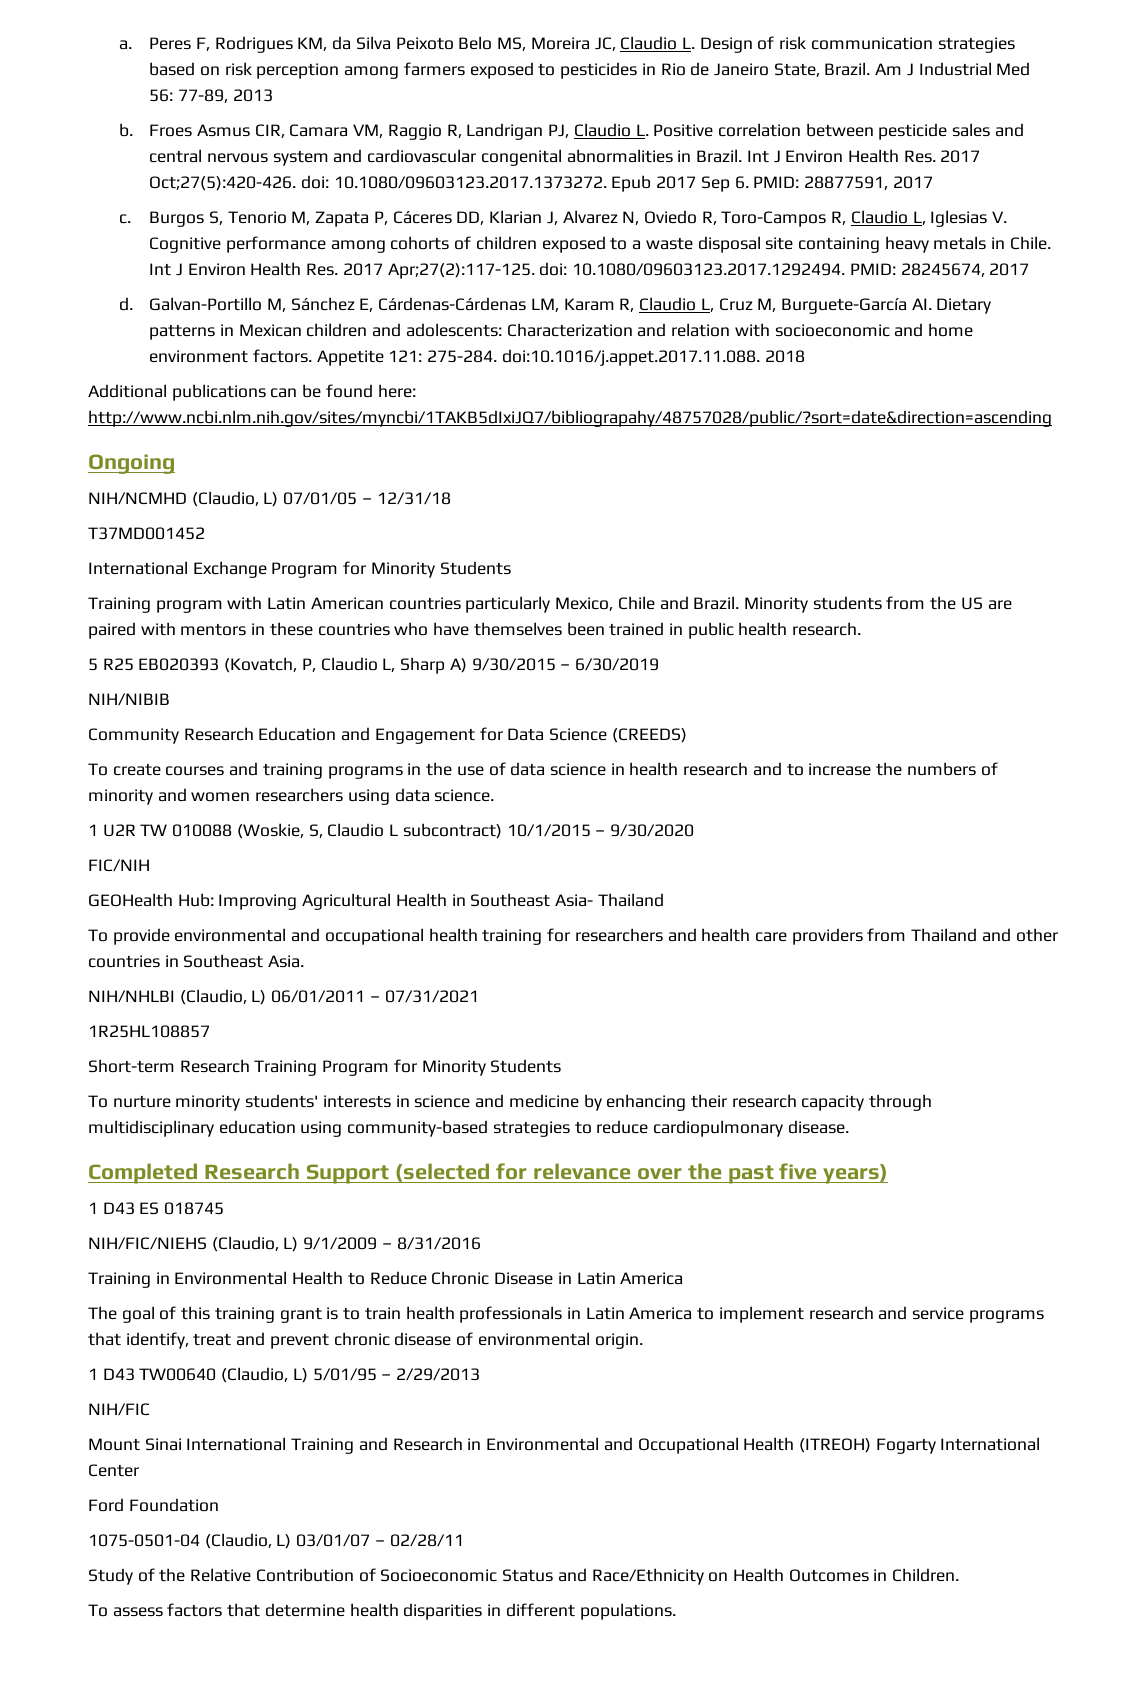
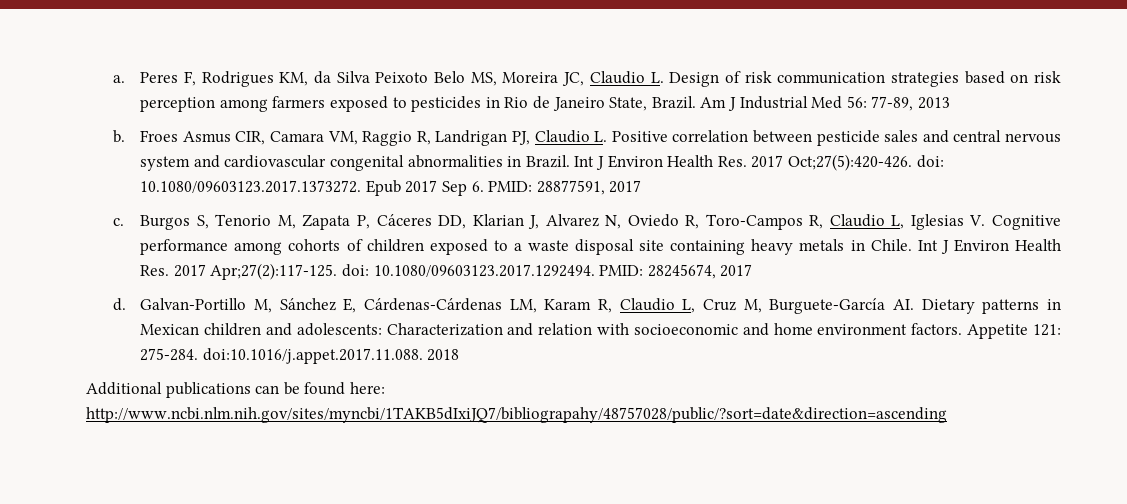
- Ongoing
- NIH/NCMHD (Claudio, L) 07/01/05 – 12/31/18
- T37MD001452
- International Exchange Program for Minority Students
- Training program with Latin American countries particularly Mexico, Chile and Brazil. Minority students from the US are paired with mentors in these countries who have themselves been trained in public health research.
- 5 R25 EB020393 (Kovatch, P, Claudio L, Sharp A) 9/30/2015 – 6/30/2019
- NIH/NIBIB
- Community Research Education and Engagement for Data Science (CREEDS)
- To create courses and training programs in the use of data science in health research and to increase the numbers of minority and women researchers using data science.
- 1 U2R TW 010088 (Woskie, S, Claudio L subcontract) 10/1/2015 – 9/30/2020
- FIC/NIH
- GEOHealth Hub: Improving Agricultural Health in Southeast Asia- Thailand
- To provide environmental and occupational health training for researchers and health care providers from Thailand and other countries in Southeast Asia.
- NIH/NHLBI (Claudio, L) 06/01/2011 – 07/31/2021
- 1R25HL108857
- Short-term Research Training Program for Minority Students
- To nurture minority students' interests in science and medicine by enhancing their research capacity through multidisciplinary education using community-based strategies to reduce cardiopulmonary disease.
- Completed Research Support (selected for relevance over the past five years)
- 1 D43 ES 018745
- NIH/FIC/NIEHS (Claudio, L) 9/1/2009 – 8/31/2016
- Training in Environmental Health to Reduce Chronic Disease in Latin America
- The goal of this training grant is to train health professionals in Latin America to implement research and service programs that identify, treat and prevent chronic disease of environmental origin.
- 1 D43 TW00640 (Claudio, L) 5/01/95 – 2/29/2013
- NIH/FIC
- Mount Sinai International Training and Research in Environmental and Occupational Health (ITREOH) Fogarty International Center
- Ford Foundation
- 1075-0501-04 (Claudio, L) 03/01/07 – 02/28/11
- Study of the Relative Contribution of Socioeconomic Status and Race/Ethnicity on Health Outcomes in Children.
- To assess factors that determine health disparities in different populations.

